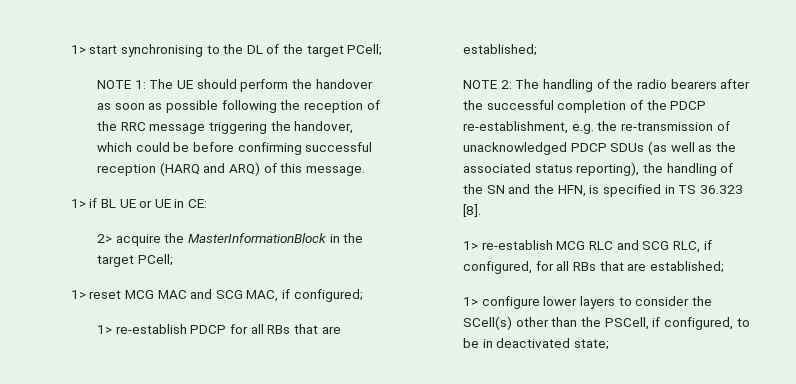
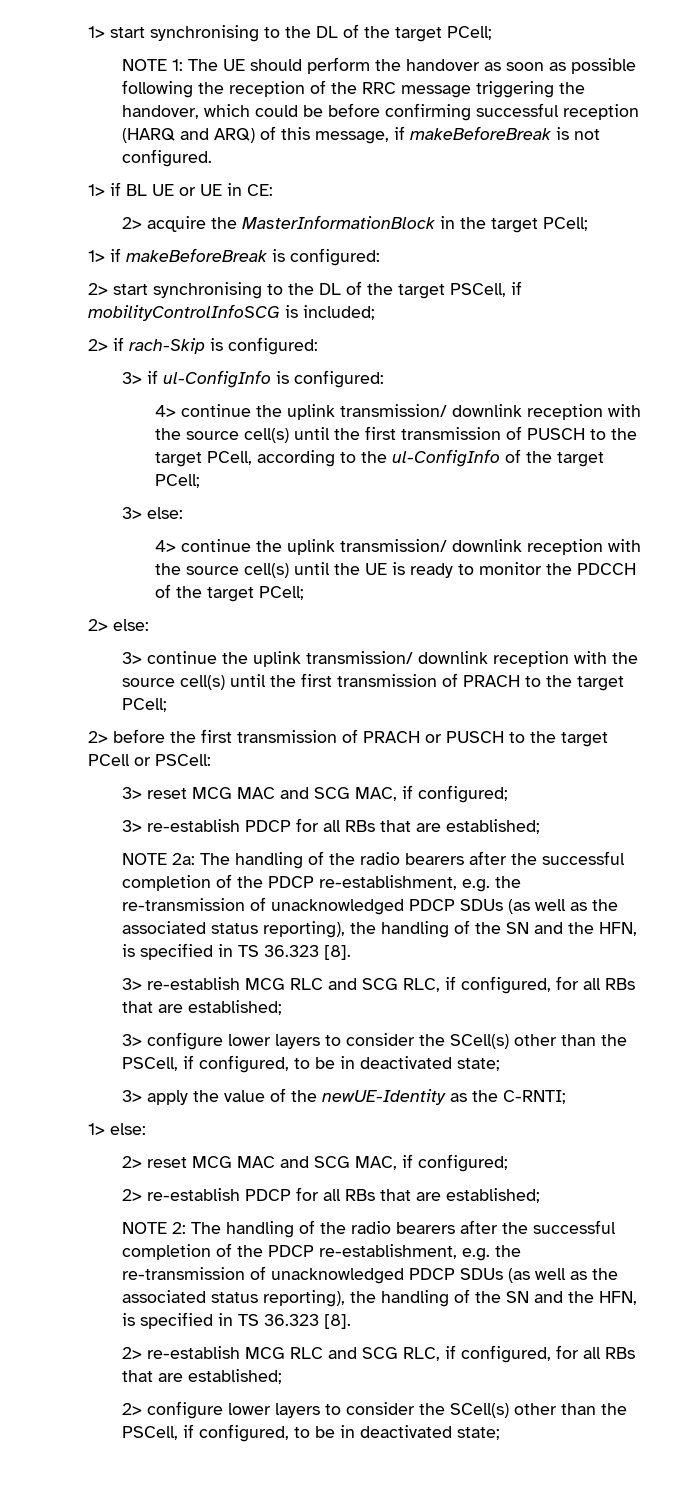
- NOTE 1: The UE should perform the handover as soon as possible following the reception of the RRC message triggering the handover, which could be before confirming successful reception (HARQ and ARQ) of this message.
+ NOTE 1: The UE should perform the handover as soon as possible following the reception of the RRC message triggering the handover, which could be before confirming successful reception (HARQ and ARQ) of this message, if makeBeforeBreak is not configured.
- 1> reset MCG MAC and SCG MAC, if configured;
- 1> re-establish PDCP for all RBs that are established;
+ 1> if makeBeforeBreak is configured:
+ 2> start synchronising to the DL of the target PSCell, if mobilityControlInfoSCG is included;
+ 2> if rach-Skip is configured:
+ 3> if ul-ConfigInfo is configured:
+ 4> continue the uplink transmission/ downlink reception with the source cell(s) until the first transmission of PUSCH to the target PCell, according to the ul-ConfigInfo of the target PCell;
+ 3> else:
+ 4> continue the uplink transmission/ downlink reception with the source cell(s) until the UE is ready to monitor the PDCCH of the target PCell;
+ 2> else:
+ 3> continue the uplink transmission/ downlink reception with the source cell(s) until the first transmission of PRACH to the target PCell;
+ 2> before the first transmission of PRACH or PUSCH to the target PCell or PSCell:
+ 3> reset MCG MAC and SCG MAC, if configured;
+ 3> re-establish PDCP for all RBs that are established;
+ NOTE 2a: The handling of the radio bearers after the successful completion of the PDCP re-establishment, e.g. the re-transmission of unacknowledged PDCP SDUs (as well as the associated status reporting), the handling of the SN and the HFN, is specified in TS 36.323 [8].
+ 3> re-establish MCG RLC and SCG RLC, if configured, for all RBs that are established;
+ 3> configure lower layers to consider the SCell(s) other than the PSCell, if configured, to be in deactivated state;
+ 3> apply the value of the newUE-Identity as the C-RNTI;
+ 1> else:
+ 2> reset MCG MAC and SCG MAC, if configured;
+ 2> re-establish PDCP for all RBs that are established;
- 1> re-establish MCG RLC and SCG RLC, if configured, for all RBs that are established;
+ 2> re-establish MCG RLC and SCG RLC, if configured, for all RBs that are established;
- 1> configure lower layers to consider the SCell(s) other than the PSCell, if configured, to be in deactivated state;
+ 2> configure lower layers to consider the SCell(s) other than the PSCell, if configured, to be in deactivated state;

